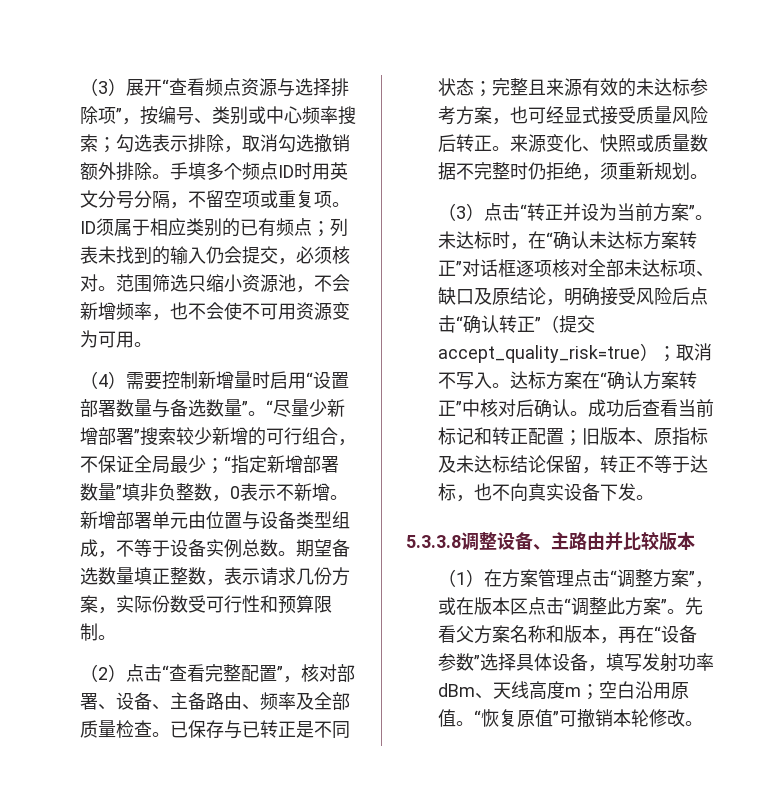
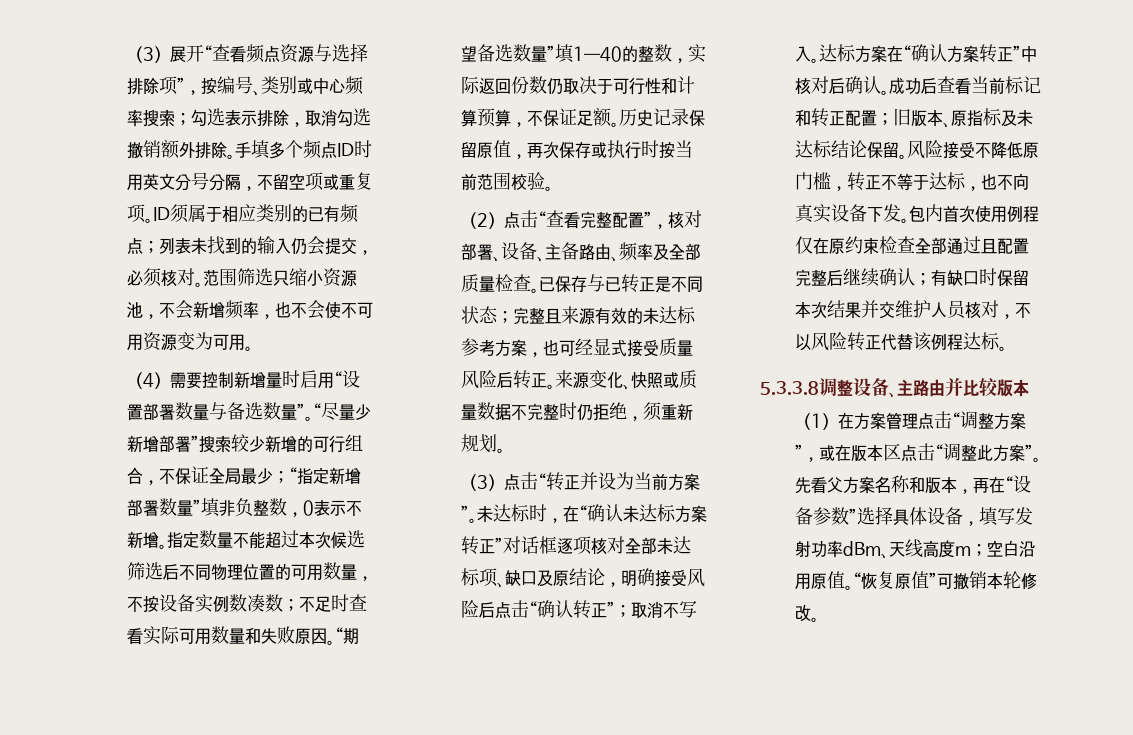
- 新增部署单元由位置与设备类型组成，不等于设备实例总数。期望备选数量填正整数，表示请求几份方案，实际份数受可行性和预算限制。
+ 指定数量不能超过本次候选筛选后不同物理位置的可用数量，不按设备实例数凑数；不足时查看实际可用数量和失败原因。“期望备选数量”填1—40的整数，实际返回份数仍取决于可行性和计算预算，不保证足额。历史记录保留原值，再次保存或执行时按当前范围校验。
- 未达标时，在“确认未达标方案转正”对话框逐项核对全部未达标项、缺口及原结论，明确接受风险后点击“确认转正”（提交accept_quality_risk=true）；取消不写入。
+ 未达标时，在“确认未达标方案转正”对话框逐项核对全部未达标项、缺口及原结论，明确接受风险后点击“确认转正”；取消不写入。
- 成功后查看当前标记和转正配置；旧版本、原指标及未达标结论保留，转正不等于达标，也不向真实设备下发。
+ 成功后查看当前标记和转正配置；旧版本、原指标及未达标结论保留。风险接受不降低原门槛，转正不等于达标，也不向真实设备下发。包内首次使用例程仅在原约束检查全部通过且配置完整后继续确认；有缺口时保留本次结果并交维护人员核对，不以风险转正代替该例程达标。

